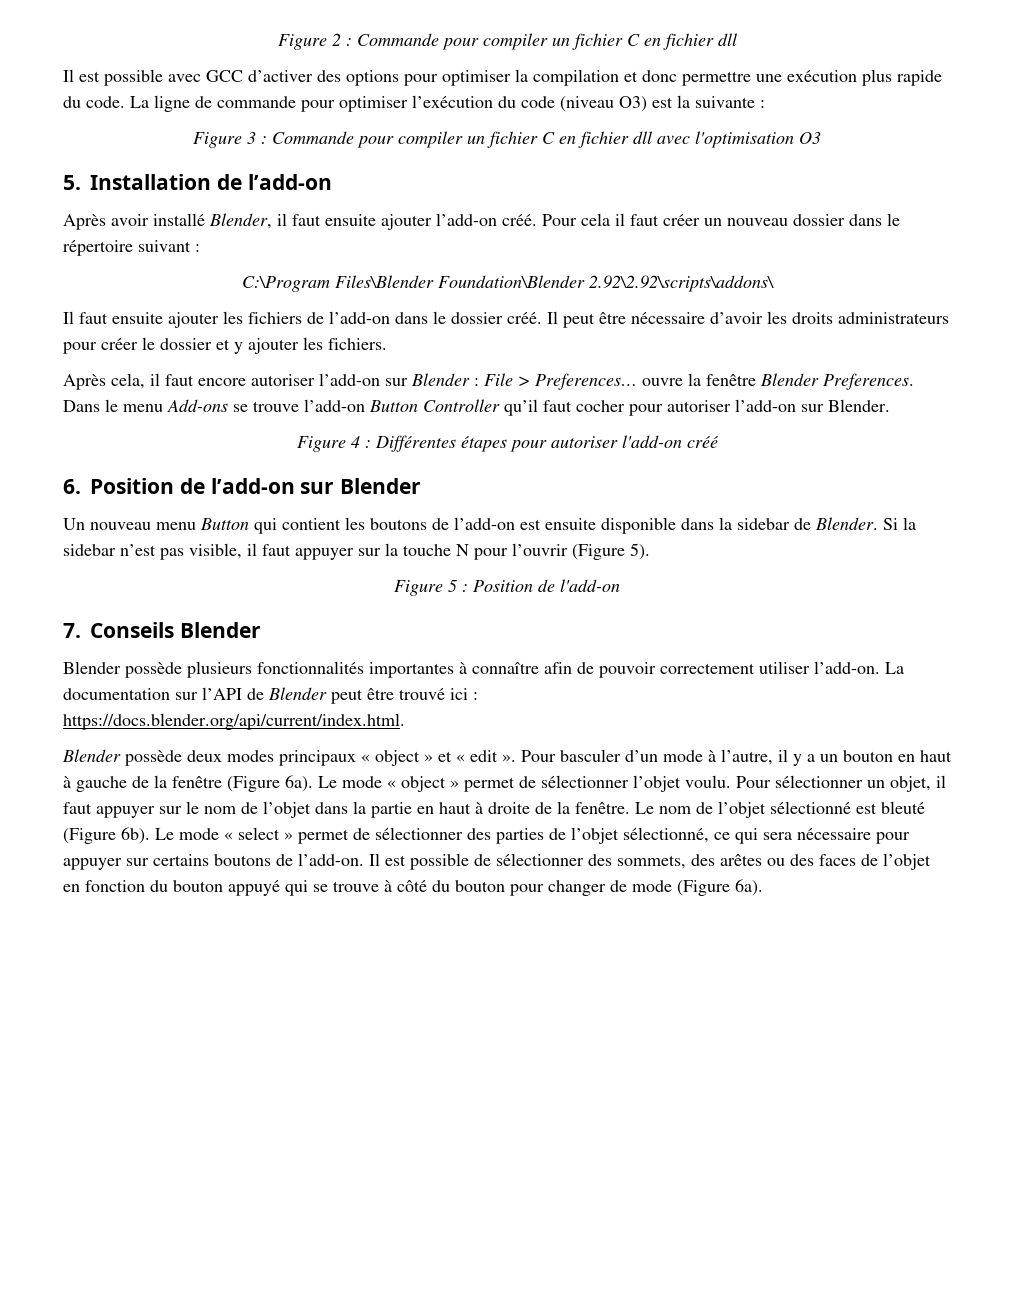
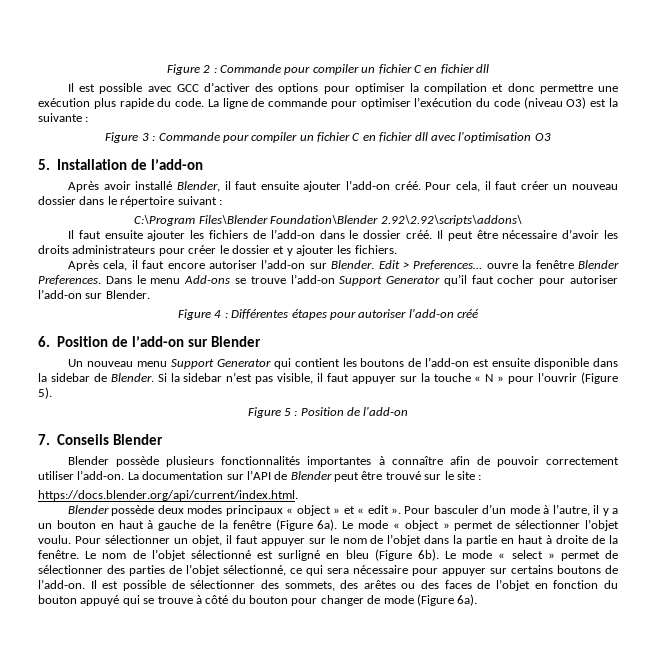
- Pour cela il faut créer un nouveau dossier dans le répertoire suivant :
+ Pour cela, il faut créer un nouveau dossier dans le répertoire suivant :
- Après cela, il faut encore autoriser l’add-on sur Blender : File > Preferences… ouvre la fenêtre Blender Preferences.
+ Après cela, il faut encore autoriser l’add-on sur Blender. Edit > Preferences… ouvre la fenêtre Blender Preferences.
- Dans le menu Add-ons se trouve l’add-on Button Controller qu’il faut cocher pour autoriser l’add-on sur Blender.
+ Dans le menu Add-ons se trouve l’add-on Support Generator qu’il faut cocher pour autoriser l’add-on sur Blender.
- Un nouveau menu Button qui contient les boutons de l’add-on est ensuite disponible dans la sidebar de Blender.
+ Un nouveau menu Support Generator qui contient les boutons de l’add-on est ensuite disponible dans la sidebar de Blender.
- Si la sidebar n’est pas visible, il faut appuyer sur la touche N pour l’ouvrir (Figure 5).
+ Si la sidebar n’est pas visible, il faut appuyer sur la touche « N » pour l’ouvrir (Figure 5).
- La documentation sur l’API de Blender peut être trouvé ici :
+ La documentation sur l’API de Blender peut être trouvé sur le site :
- Le nom de l’objet sélectionné est bleuté (Figure 6b).
+ Le nom de l’objet sélectionné est surligné en bleu (Figure 6b).

